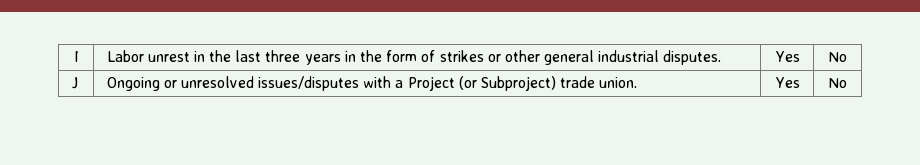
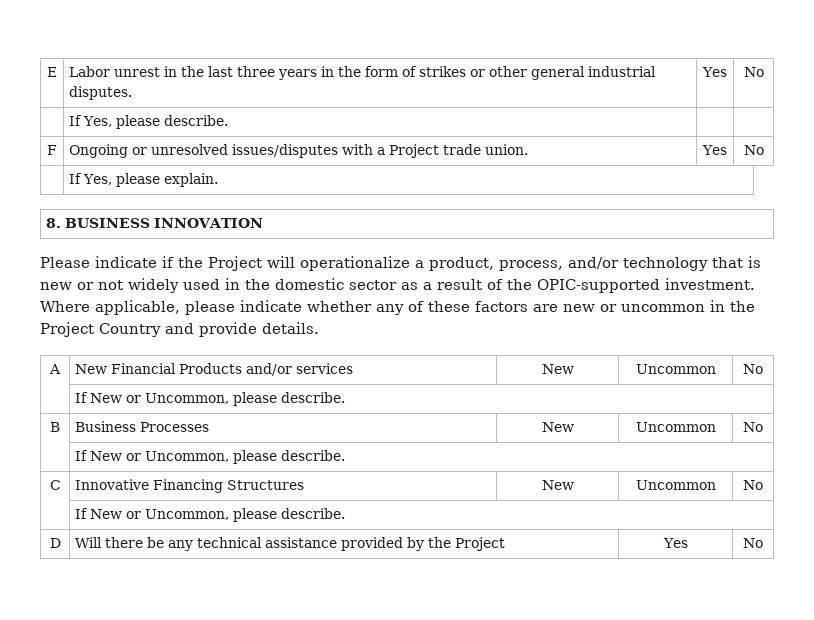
- I | Labor unrest in the last three years in the form of strikes or other general industrial disputes. | Yes | No
+ E | Labor unrest in the last three years in the form of strikes or other general industrial disputes. | Yes | No
- J | Ongoing or unresolved issues/disputes with a Project (or Subproject) trade union. | Yes | No
+ | If Yes, please describe. | |
+ F | Ongoing or unresolved issues/disputes with a Project trade union. | Yes | No
+ | If Yes, please explain.
+ 8. BUSINESS INNOVATION
+ Please indicate if the Project will operationalize a product, process, and/or technology that is new or not widely used in the domestic sector as a result of the OPIC-supported investment. Where applicable, please indicate whether any of these factors are new or uncommon in the Project Country and provide details.
+ A | New Financial Products and/or services | New | Uncommon | No
+ | If New or Uncommon, please describe.
+ B | Business Processes | New | Uncommon | No
+ | If New or Uncommon, please describe.
+ C | Innovative Financing Structures | New | Uncommon | No
+ | If New or Uncommon, please describe.
+ D | Will there be any technical assistance provided by the Project | Yes | No

